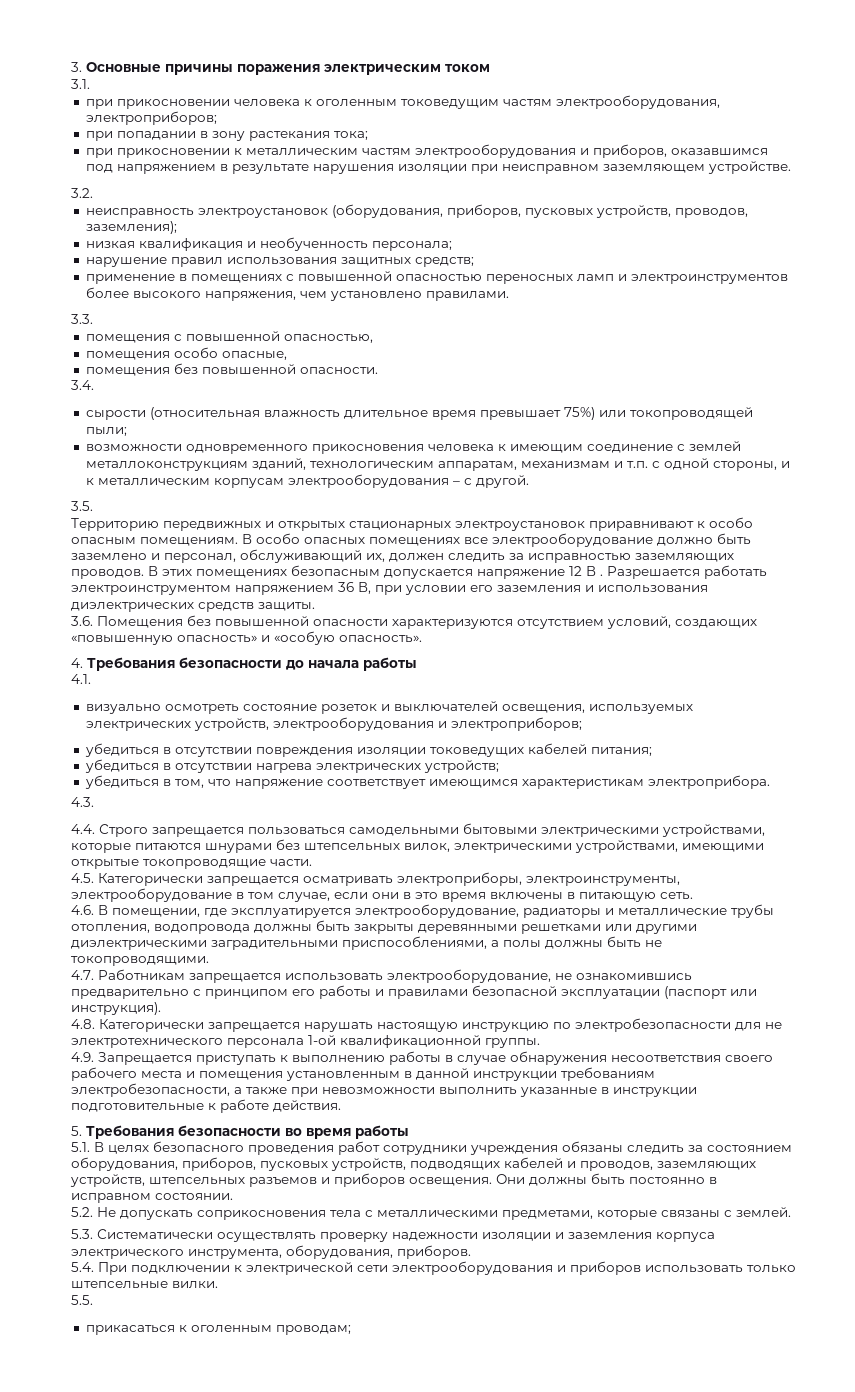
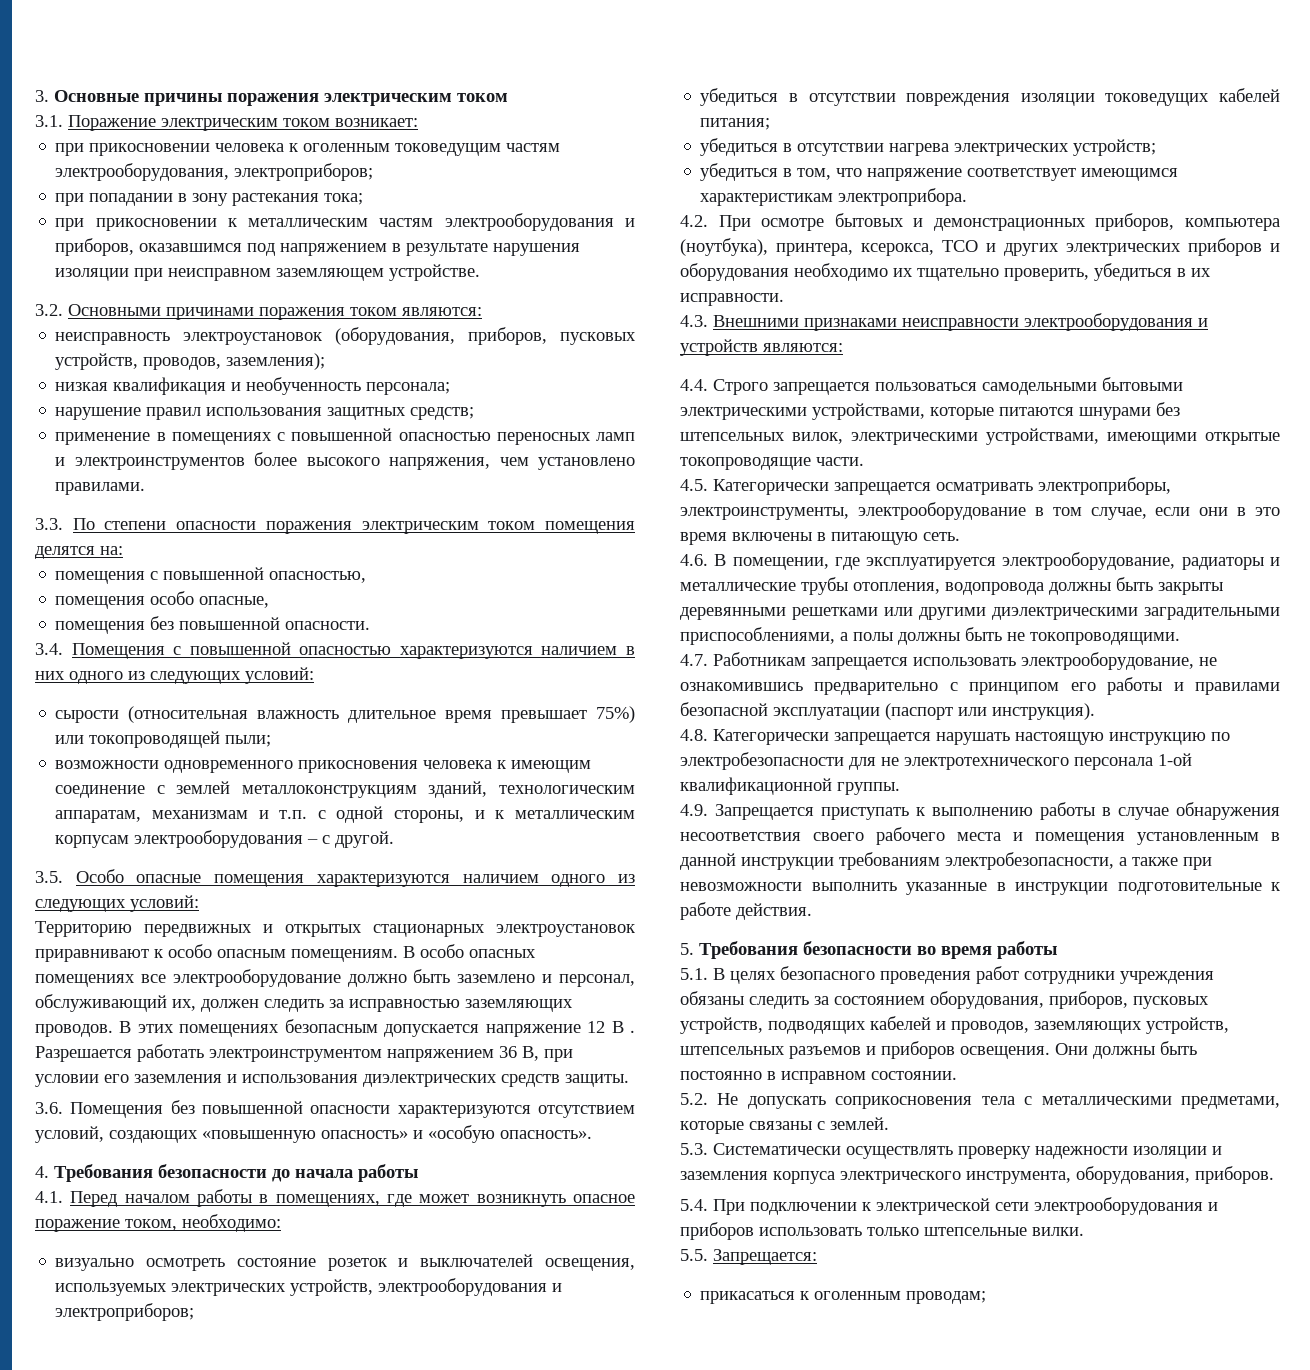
- 3.1.
+ 3.1. Поражение электрическим током возникает:
- 3.2.
+ 3.2. Основными причинами поражения током являются:
- 3.3.
+ 3.3. По степени опасности поражения электрическим током помещения делятся на:
- 3.4.
+ 3.4. Помещения с повышенной опасностью характеризуются наличием в них одного из следующих условий:
- 3.5.
+ 3.5. Особо опасные помещения характеризуются наличием одного из следующих условий:
- 4.1.
+ 4.1. Перед началом работы в помещениях, где может возникнуть опасное поражение током, необходимо:
- 4.3.
+ 4.2. При осмотре бытовых и демонстрационных приборов, компьютера (ноутбука), принтера, ксерокса, ТСО и других электрических приборов и оборудования необходимо их тщательно проверить, убедиться в их исправности.
+ 4.3. Внешними признаками неисправности электрооборудования и устройств являются:
- 5.5.
+ 5.5. Запрещается:

